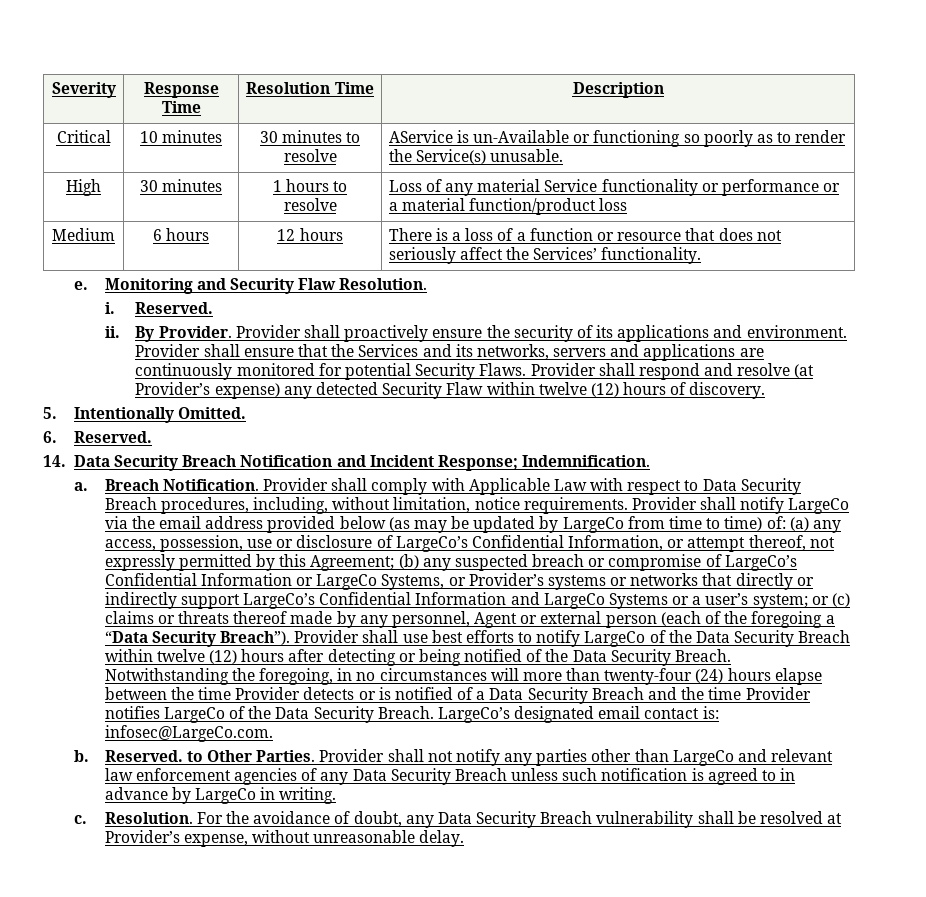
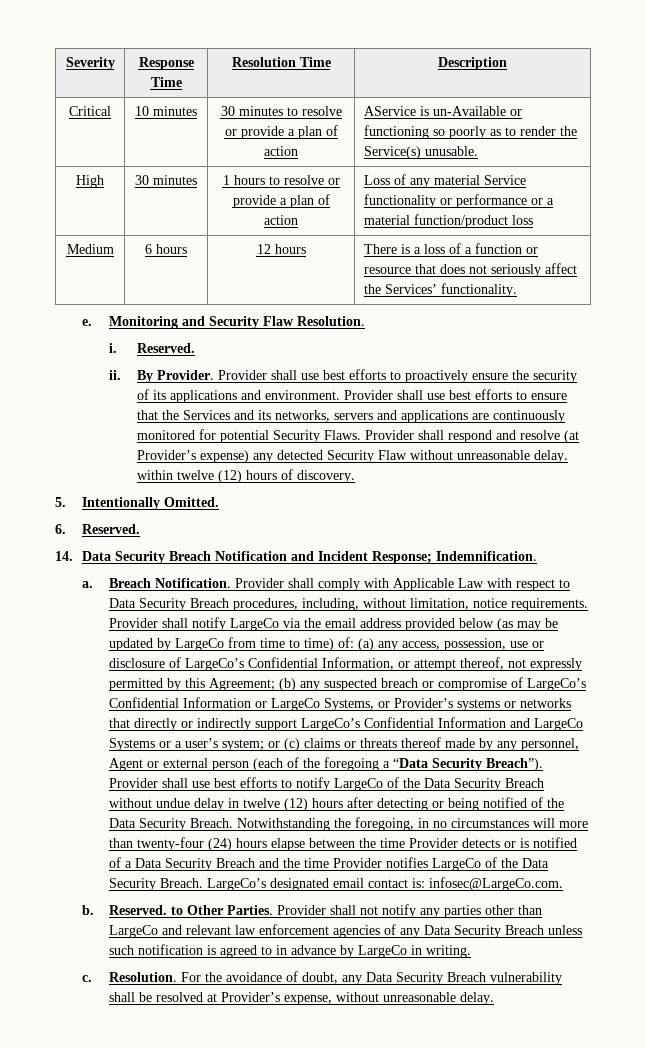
- Critical | 10 minutes | 30 minutes to resolve | AService is un-Available or functioning so poorly as to render the Service(s) unusable.
+ Critical | 10 minutes | 30 minutes to resolve or provide a plan of action | AService is un-Available or functioning so poorly as to render the Service(s) unusable.
- High | 30 minutes | 1 hours to resolve | Loss of any material Service functionality or performance or a material function/product loss
+ High | 30 minutes | 1 hours to resolve or provide a plan of action | Loss of any material Service functionality or performance or a material function/product loss
- Provider shall proactively ensure the security of its applications and environment.
+ Provider shall use best efforts to proactively ensure the security of its applications and environment.
- Provider shall ensure that the Services and its networks, servers and applications are continuously monitored for potential Security Flaws.
+ Provider shall use best efforts to ensure that the Services and its networks, servers and applications are continuously monitored for potential Security Flaws.
- Provider shall respond and resolve (at Provider’s expense) any detected Security Flaw within twelve (12) hours of discovery.
+ Provider shall respond and resolve (at Provider’s expense) any detected Security Flaw without unreasonable delay. within twelve (12) hours of discovery.
- Provider shall use best efforts to notify LargeCo of the Data Security Breach within twelve (12) hours after detecting or being notified of the Data Security Breach.
+ Provider shall use best efforts to notify LargeCo of the Data Security Breach without undue delay in twelve (12) hours after detecting or being notified of the Data Security Breach.

